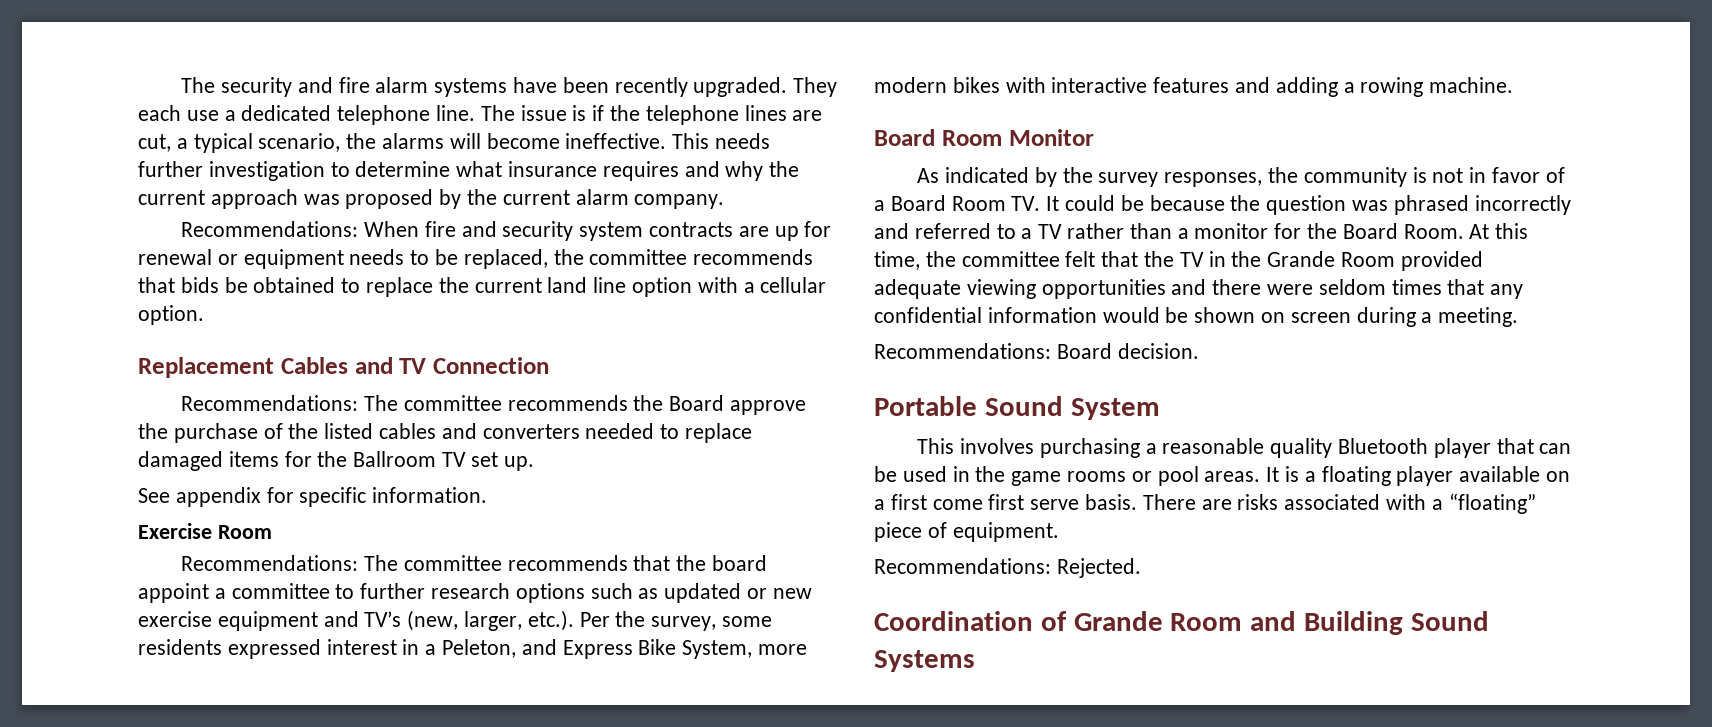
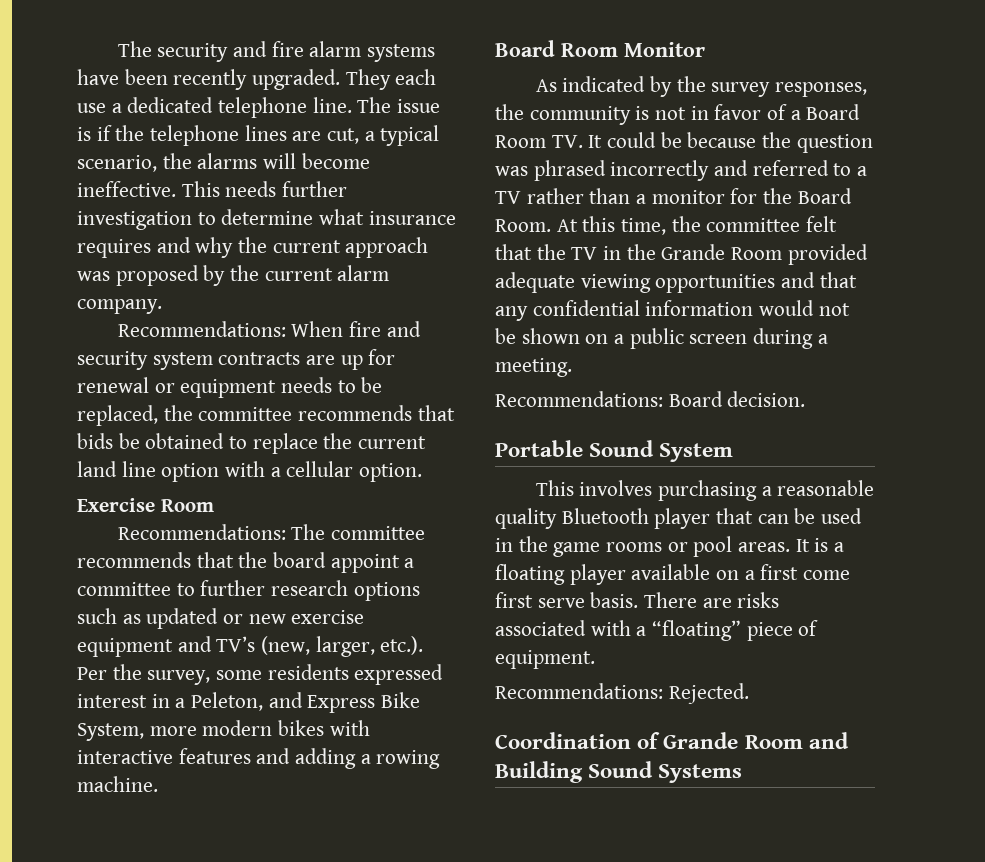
- Replacement Cables and TV Connection
- Recommendations: The committee recommends the Board approve the purchase of the listed cables and converters needed to replace damaged items for the Ballroom TV set up.
- See appendix for specific information.
- At this time, the committee felt that the TV in the Grande Room provided adequate viewing opportunities and there were seldom times that any confidential information would be shown on screen during a meeting.
+ At this time, the committee felt that the TV in the Grande Room provided adequate viewing opportunities and that any confidential information would not be shown on a public screen during a meeting.

